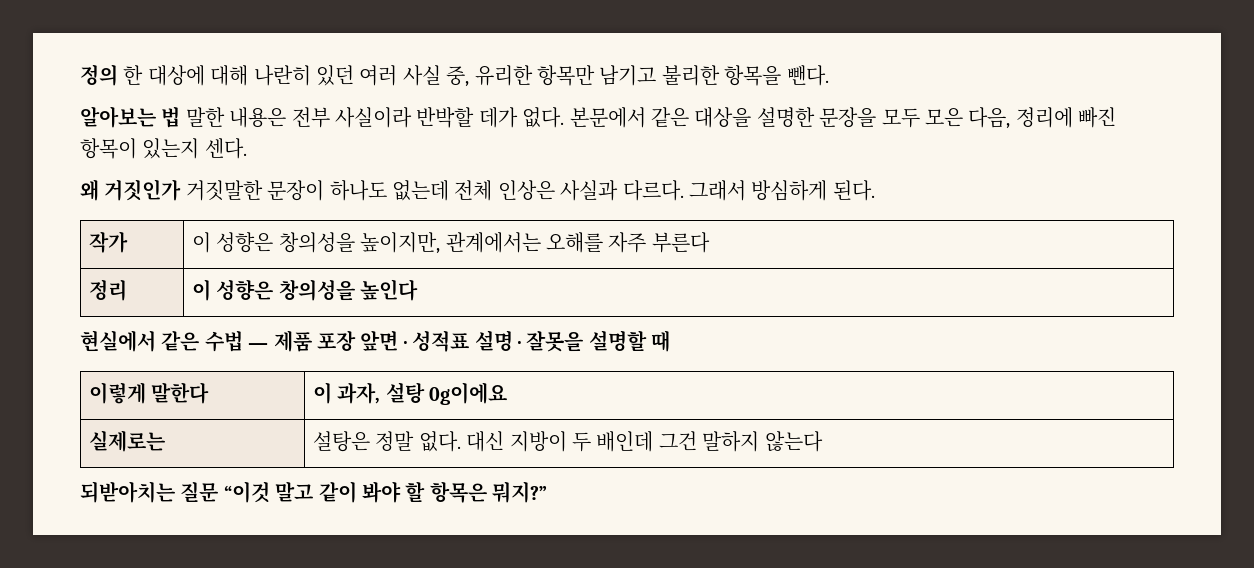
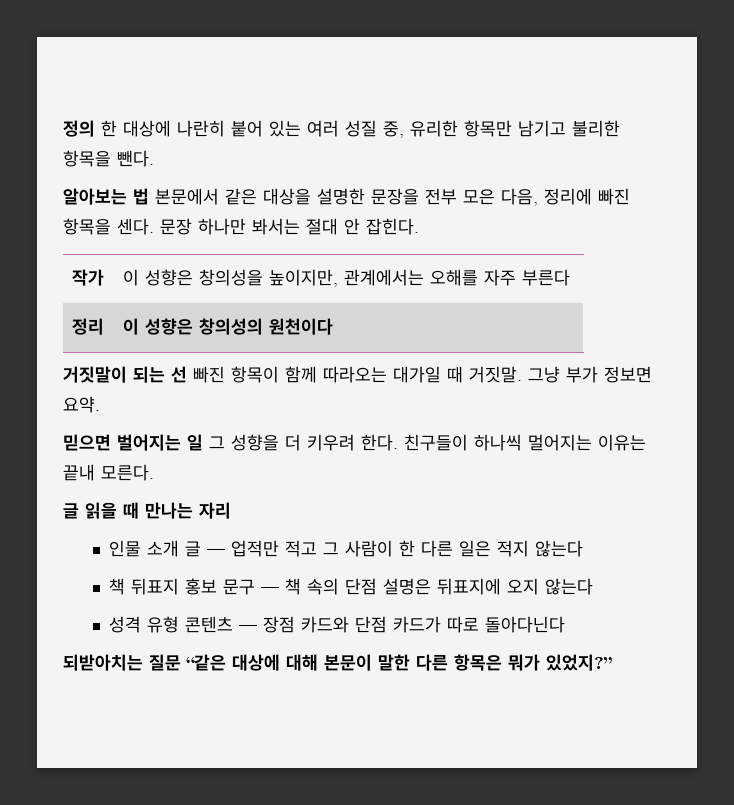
- 정의 한 대상에 대해 나란히 있던 여러 사실 중, 유리한 항목만 남기고 불리한 항목을 뺀다.
+ 정의 한 대상에 나란히 붙어 있는 여러 성질 중, 유리한 항목만 남기고 불리한 항목을 뺀다.
- 알아보는 법 말한 내용은 전부 사실이라 반박할 데가 없다. 본문에서 같은 대상을 설명한 문장을 모두 모은 다음, 정리에 빠진 항목이 있는지 센다.
- 왜 거짓인가 거짓말한 문장이 하나도 없는데 전체 인상은 사실과 다르다. 그래서 방심하게 된다.
+ 알아보는 법 본문에서 같은 대상을 설명한 문장을 전부 모은 다음, 정리에 빠진 항목을 센다. 문장 하나만 봐서는 절대 안 잡힌다.
- 정리 | 이 성향은 창의성을 높인다
- 현실에서 같은 수법 — 제품 포장 앞면 · 성적표 설명 · 잘못을 설명할 때
- 이렇게 말한다 | 이 과자, 설탕 0g이에요
- 실제로는 | 설탕은 정말 없다. 대신 지방이 두 배인데 그건 말하지 않는다
- 되받아치는 질문 “이것 말고 같이 봐야 할 항목은 뭐지?”
+ 정리 | 이 성향은 창의성의 원천이다
+ 거짓말이 되는 선 빠진 항목이 함께 따라오는 대가일 때 거짓말. 그냥 부가 정보면 요약.
+ 믿으면 벌어지는 일 그 성향을 더 키우려 한다. 친구들이 하나씩 멀어지는 이유는 끝내 모른다.
+ 글 읽을 때 만나는 자리
+ 인물 소개 글 — 업적만 적고 그 사람이 한 다른 일은 적지 않는다
+ 책 뒤표지 홍보 문구 — 책 속의 단점 설명은 뒤표지에 오지 않는다
+ 성격 유형 콘텐츠 — 장점 카드와 단점 카드가 따로 돌아다닌다
+ 되받아치는 질문 “같은 대상에 대해 본문이 말한 다른 항목은 뭐가 있었지?”

